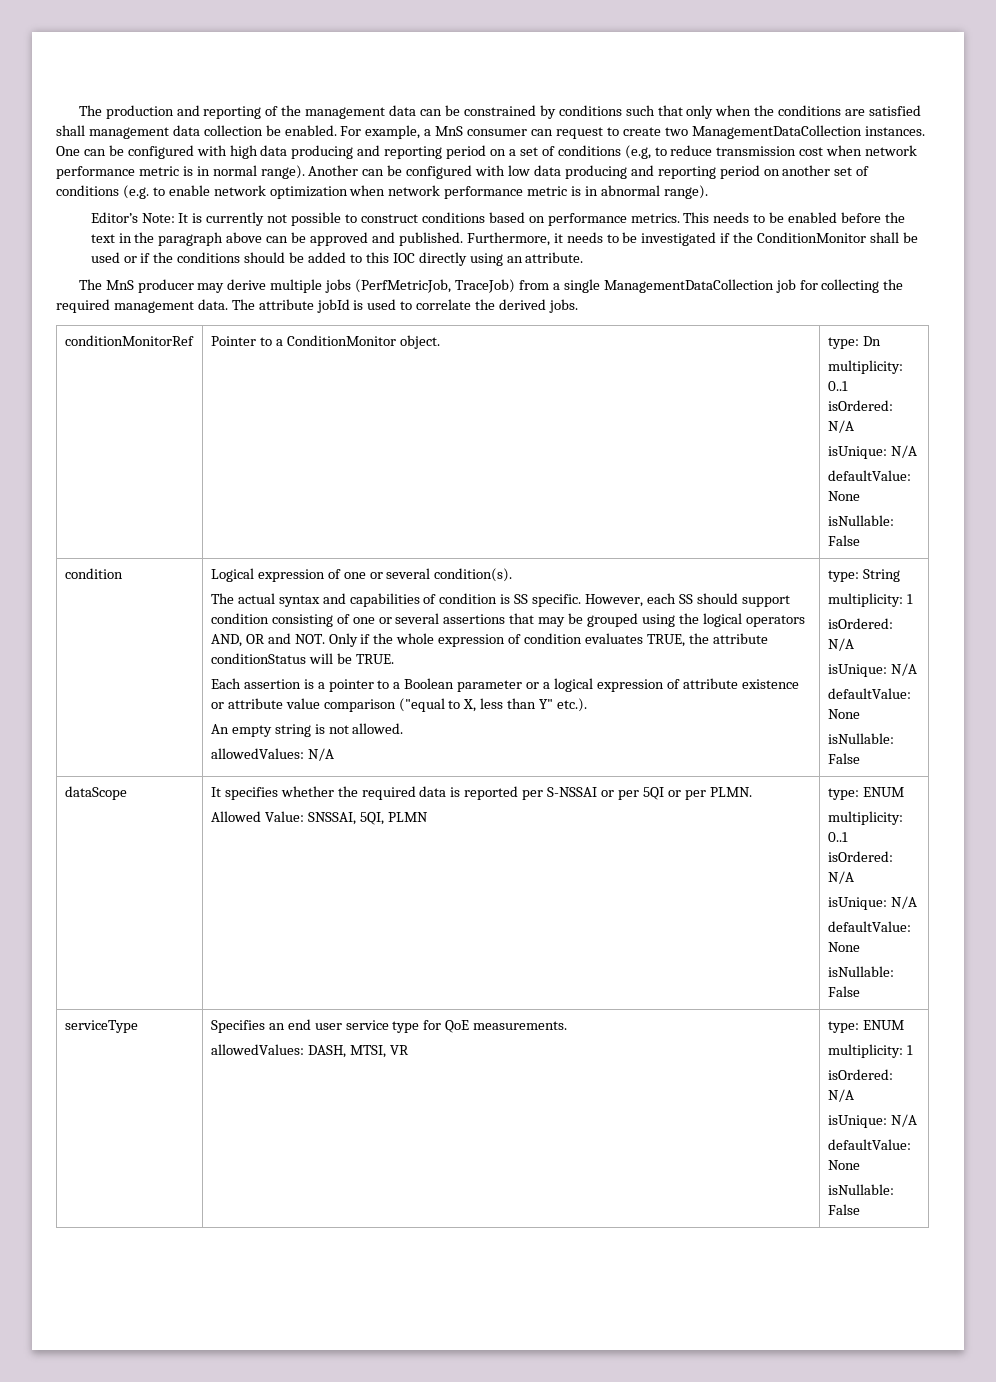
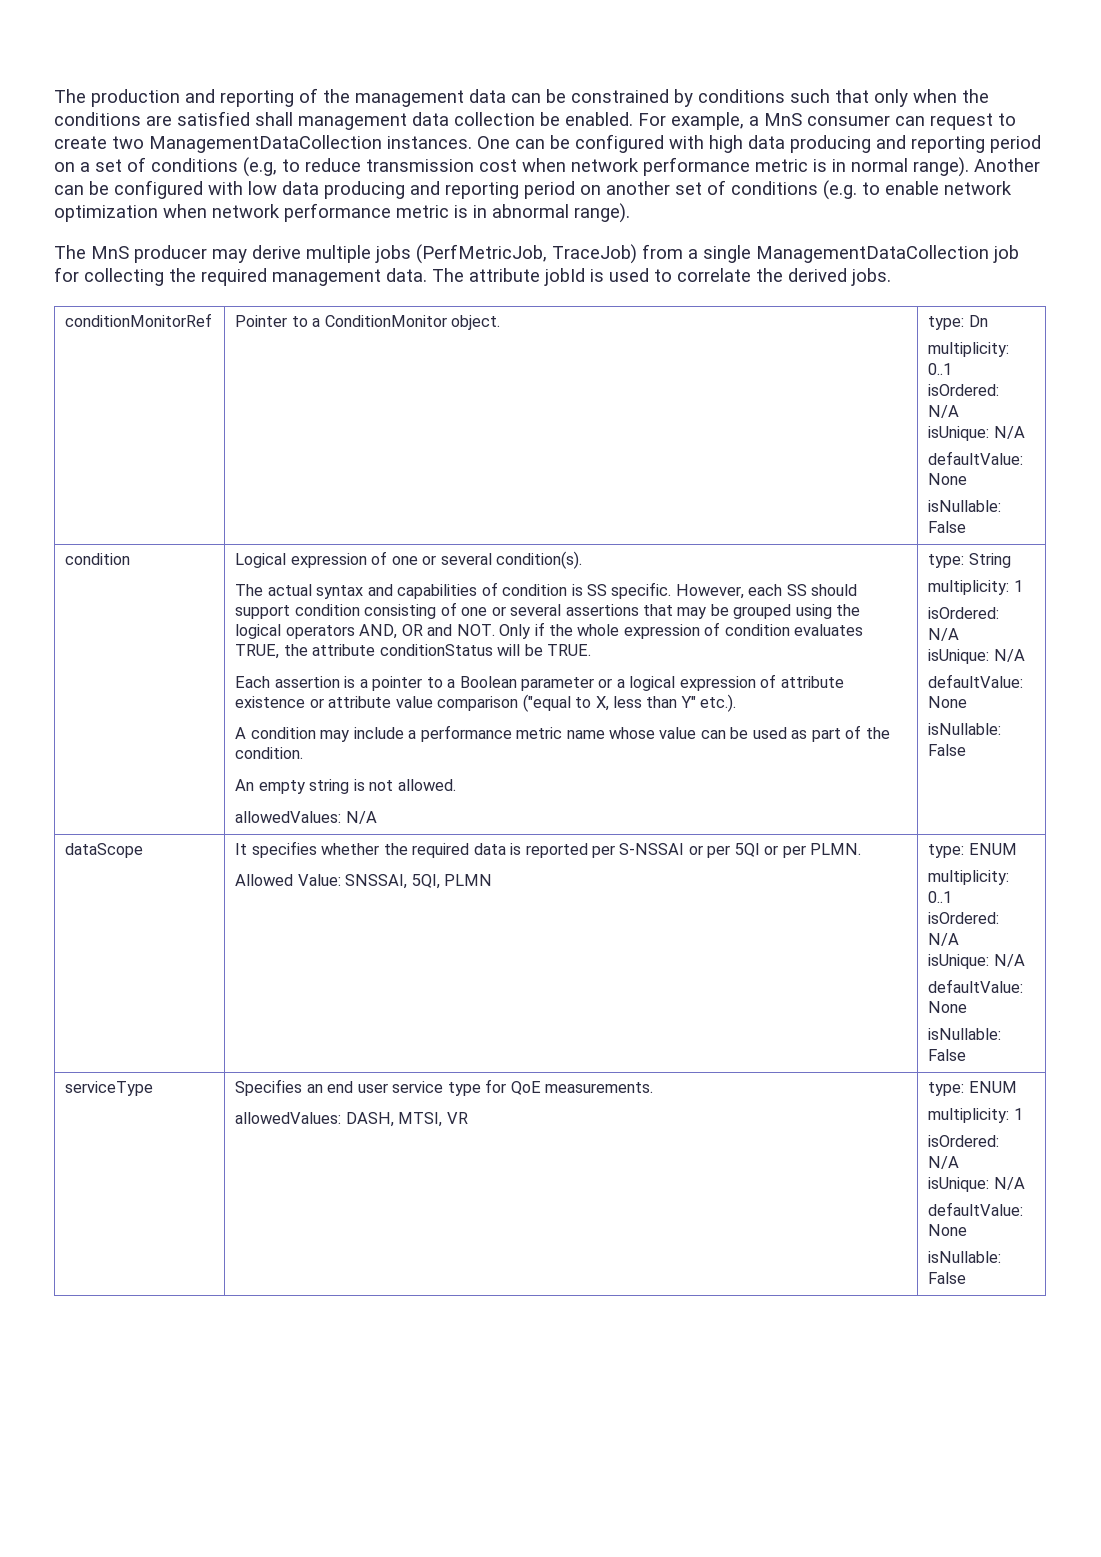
- Editor’s Note: It is currently not possible to construct conditions based on performance metrics. This needs to be enabled before the text in the paragraph above can be approved and published. Furthermore, it needs to be investigated if the ConditionMonitor shall be used or if the conditions should be added to this IOC directly using an attribute.
+ A condition may include a performance metric name whose value can be used as part of the condition.

